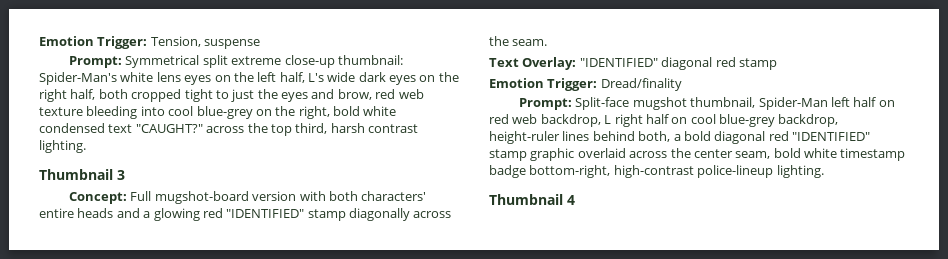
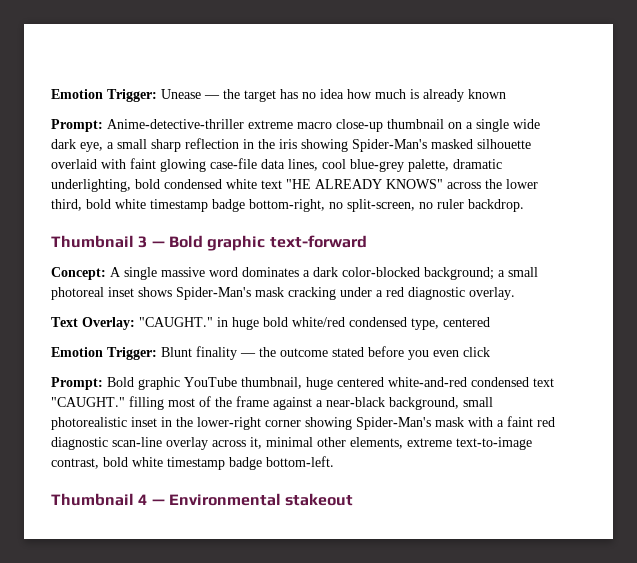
- Emotion Trigger: Tension, suspense
- Prompt: Symmetrical split extreme close-up thumbnail: Spider-Man's white lens eyes on the left half, L's wide dark eyes on the right half, both cropped tight to just the eyes and brow, red web texture bleeding into cool blue-grey on the right, bold white condensed text "CAUGHT?" across the top third, harsh contrast lighting.
- Thumbnail 3
- Concept: Full mugshot-board version with both characters' entire heads and a glowing red "IDENTIFIED" stamp diagonally across the seam.
- Text Overlay: "IDENTIFIED" diagonal red stamp
- Emotion Trigger: Dread/finality
- Prompt: Split-face mugshot thumbnail, Spider-Man left half on red web backdrop, L right half on cool blue-grey backdrop, height-ruler lines behind both, a bold diagonal red "IDENTIFIED" stamp graphic overlaid across the center seam, bold white timestamp badge bottom-right, high-contrast police-lineup lighting.
+ Emotion Trigger: Unease — the target has no idea how much is already known
+ Prompt: Anime-detective-thriller extreme macro close-up thumbnail on a single wide dark eye, a small sharp reflection in the iris showing Spider-Man's masked silhouette overlaid with faint glowing case-file data lines, cool blue-grey palette, dramatic underlighting, bold condensed white text "HE ALREADY KNOWS" across the lower third, bold white timestamp badge bottom-right, no split-screen, no ruler backdrop.
+ Thumbnail 3 — Bold graphic text-forward
+ Concept: A single massive word dominates a dark color-blocked background; a small photoreal inset shows Spider-Man's mask cracking under a red diagnostic overlay.
+ Text Overlay: "CAUGHT." in huge bold white/red condensed type, centered
+ Emotion Trigger: Blunt finality — the outcome stated before you even click
+ Prompt: Bold graphic YouTube thumbnail, huge centered white-and-red condensed text "CAUGHT." filling most of the frame against a near-black background, small photorealistic inset in the lower-right corner showing Spider-Man's mask with a faint red diagnostic scan-line overlay across it, minimal other elements, extreme text-to-image contrast, bold white timestamp badge bottom-left.
- Thumbnail 4
+ Thumbnail 4 — Environmental stakeout

